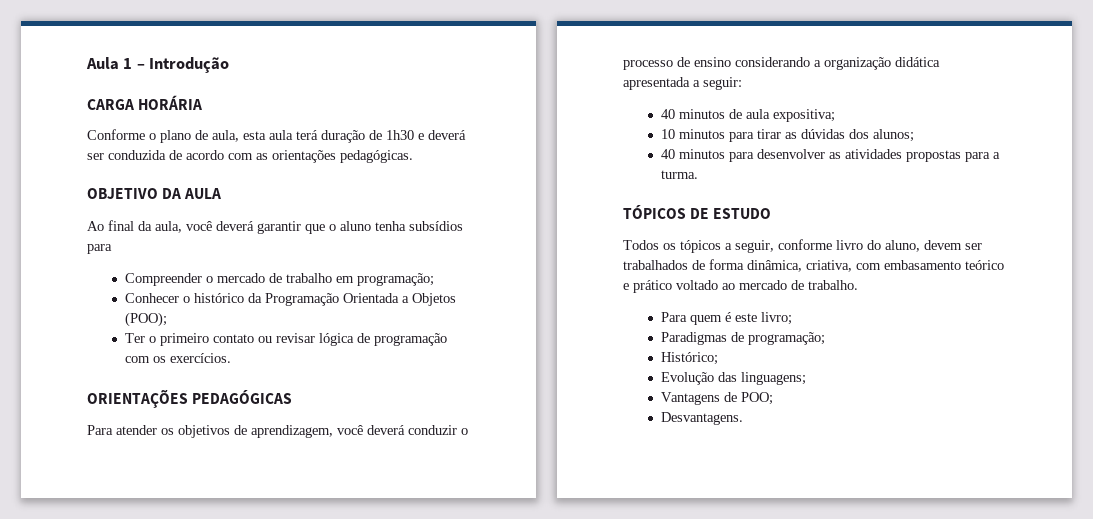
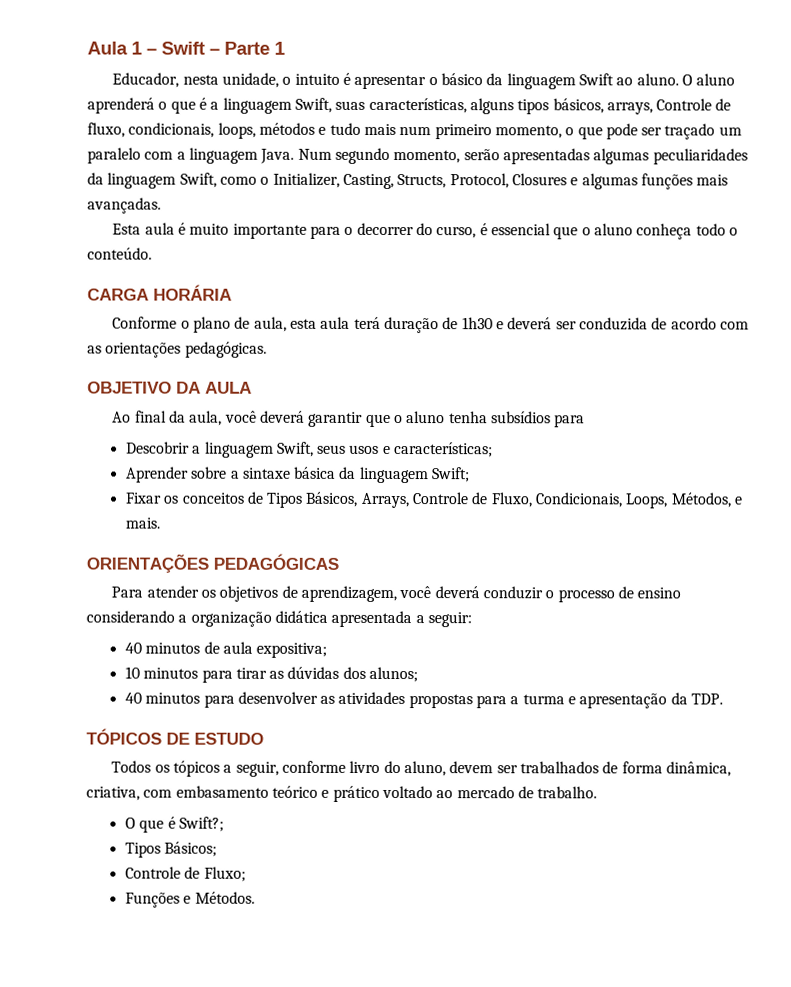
- Aula 1 – Introdução
+ Aula 1 – Swift – Parte 1
+ Educador, nesta unidade, o intuito é apresentar o básico da linguagem Swift ao aluno. O aluno aprenderá o que é a linguagem Swift, suas características, alguns tipos básicos, arrays, Controle de fluxo, condicionais, loops, métodos e tudo mais num primeiro momento, o que pode ser traçado um paralelo com a linguagem Java. Num segundo momento, serão apresentadas algumas peculiaridades da linguagem Swift, como o Initializer, Casting, Structs, Protocol, Closures e algumas funções mais avançadas.
+ Esta aula é muito importante para o decorrer do curso, é essencial que o aluno conheça todo o conteúdo.
- Compreender o mercado de trabalho em programação;
- Conhecer o histórico da Programação Orientada a Objetos (POO);
- Ter o primeiro contato ou revisar lógica de programação com os exercícios.
+ Descobrir a linguagem Swift, seus usos e características;
+ Aprender sobre a sintaxe básica da linguagem Swift;
+ Fixar os conceitos de Tipos Básicos, Arrays, Controle de Fluxo, Condicionais, Loops, Métodos, e mais.
- 40 minutos para desenvolver as atividades propostas para a turma.
+ 40 minutos para desenvolver as atividades propostas para a turma e apresentação da TDP.
- Para quem é este livro;
- Paradigmas de programação;
- Histórico;
- Evolução das linguagens;
- Vantagens de POO;
- Desvantagens.
+ O que é Swift?;
+ Tipos Básicos;
+ Controle de Fluxo;
+ Funções e Métodos.

